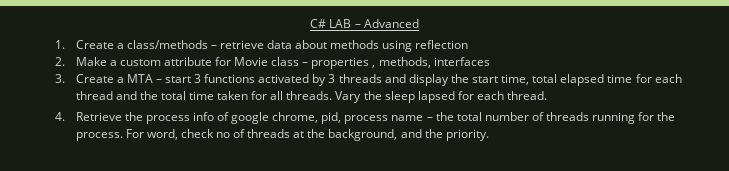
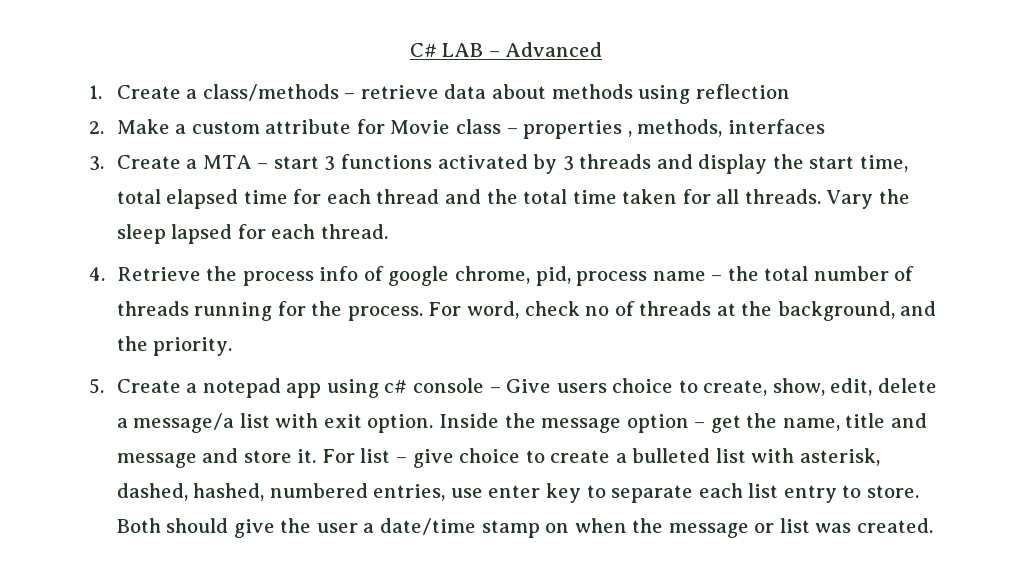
+ 5. Create a notepad app using c# console – Give users choice to create, show, edit, delete a message/a list with exit option. Inside the message option – get the name, title and message and store it. For list – give choice to create a bulleted list with asterisk, dashed, hashed, numbered entries, use enter key to separate each list entry to store. Both should give the user a date/time stamp on when the message or list was created.

